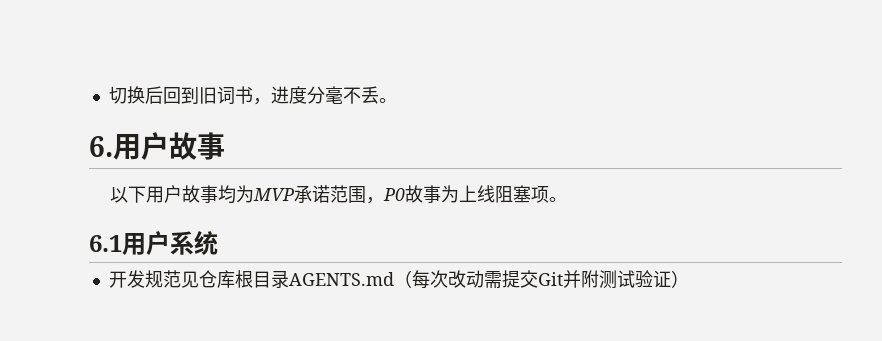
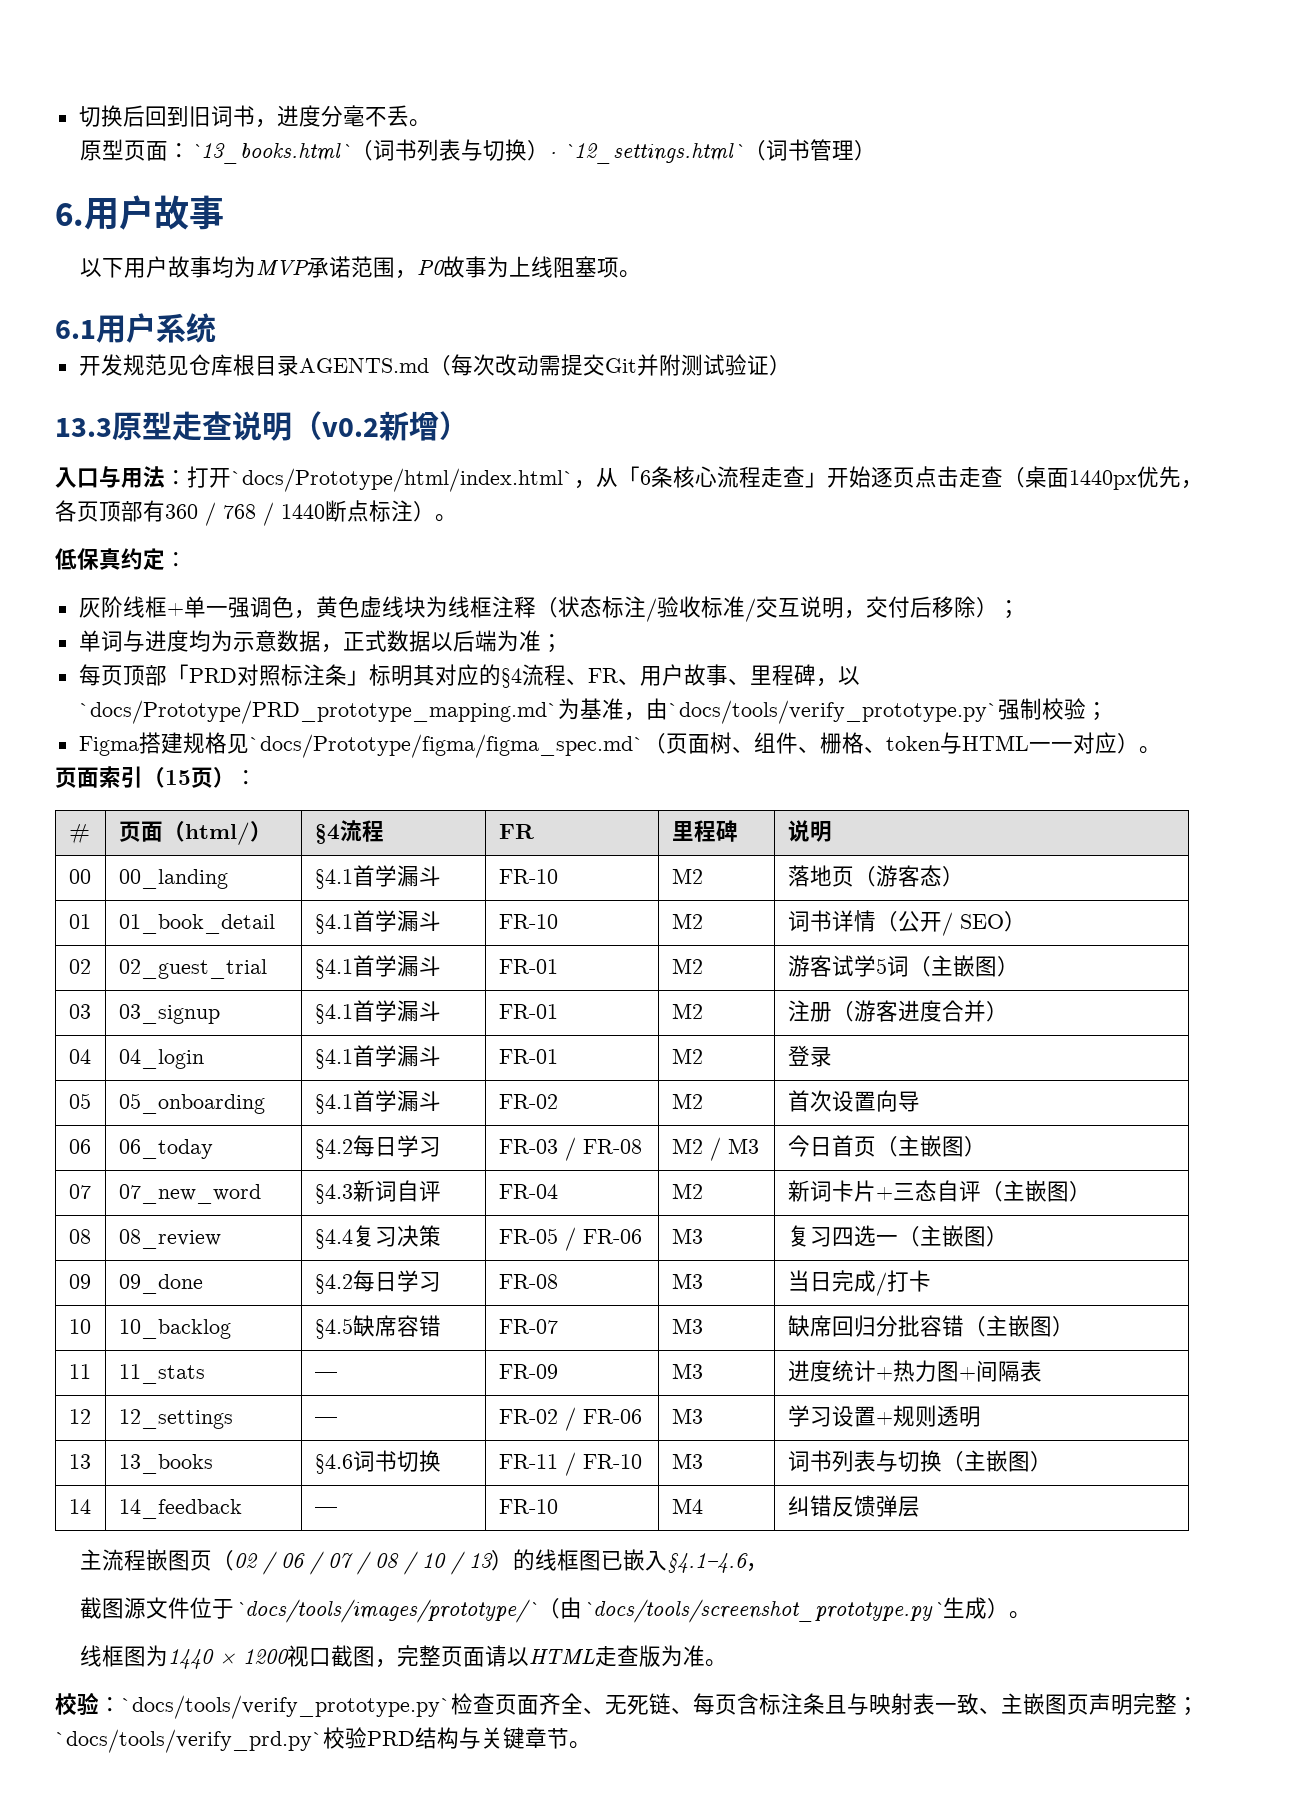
+ 原型页面：`13_books.html`（词书列表与切换）· `12_settings.html`（词书管理）
+ 13.3原型走查说明（v0.2新增）
+ 入口与用法：打开`docs/Prototype/html/index.html`，从「6条核心流程走查」开始逐页点击走查（桌面1440px优先，各页顶部有360 / 768 / 1440断点标注）。
+ 低保真约定：
+ 灰阶线框+单一强调色，黄色虚线块为线框注释（状态标注/验收标准/交互说明，交付后移除）；
+ 单词与进度均为示意数据，正式数据以后端为准；
+ 每页顶部「PRD对照标注条」标明其对应的§4流程、FR、用户故事、里程碑，以`docs/Prototype/PRD_prototype_mapping.md`为基准，由`docs/tools/verify_prototype.py`强制校验；
+ Figma搭建规格见`docs/Prototype/figma/figma_spec.md`（页面树、组件、栅格、token与HTML一一对应）。
+ 页面索引（15页）：
+ # | 页面（html/） | §4流程 | FR | 里程碑 | 说明
+ 00 | 00_landing | §4.1首学漏斗 | FR-10 | M2 | 落地页（游客态）
+ 01 | 01_book_detail | §4.1首学漏斗 | FR-10 | M2 | 词书详情（公开/ SEO）
+ 02 | 02_guest_trial | §4.1首学漏斗 | FR-01 | M2 | 游客试学5词（主嵌图）
+ 03 | 03_signup | §4.1首学漏斗 | FR-01 | M2 | 注册（游客进度合并）
+ 04 | 04_login | §4.1首学漏斗 | FR-01 | M2 | 登录
+ 05 | 05_onboarding | §4.1首学漏斗 | FR-02 | M2 | 首次设置向导
+ 06 | 06_today | §4.2每日学习 | FR-03 / FR-08 | M2 / M3 | 今日首页（主嵌图）
+ 07 | 07_new_word | §4.3新词自评 | FR-04 | M2 | 新词卡片+三态自评（主嵌图）
+ 08 | 08_review | §4.4复习决策 | FR-05 / FR-06 | M3 | 复习四选一（主嵌图）
+ 09 | 09_done | §4.2每日学习 | FR-08 | M3 | 当日完成/打卡
+ 10 | 10_backlog | §4.5缺席容错 | FR-07 | M3 | 缺席回归分批容错（主嵌图）
+ 11 | 11_stats | — | FR-09 | M3 | 进度统计+热力图+间隔表
+ 12 | 12_settings | — | FR-02 / FR-06 | M3 | 学习设置+规则透明
+ 13 | 13_books | §4.6词书切换 | FR-11 / FR-10 | M3 | 词书列表与切换（主嵌图）
+ 14 | 14_feedback | — | FR-10 | M4 | 纠错反馈弹层
+ 主流程嵌图页（02 / 06 / 07 / 08 / 10 / 13）的线框图已嵌入§4.1–4.6，
+ 截图源文件位于`docs/tools/images/prototype/`（由`docs/tools/screenshot_prototype.py`生成）。
+ 线框图为1440 × 1200视口截图，完整页面请以HTML走查版为准。
+ 校验：`docs/tools/verify_prototype.py`检查页面齐全、无死链、每页含标注条且与映射表一致、主嵌图页声明完整；`docs/tools/verify_prd.py`校验PRD结构与关键章节。

